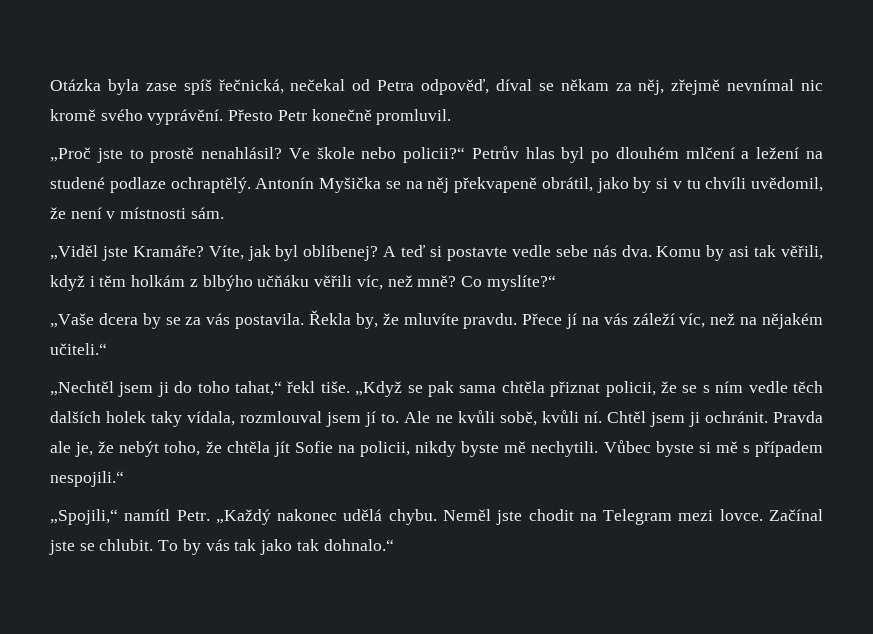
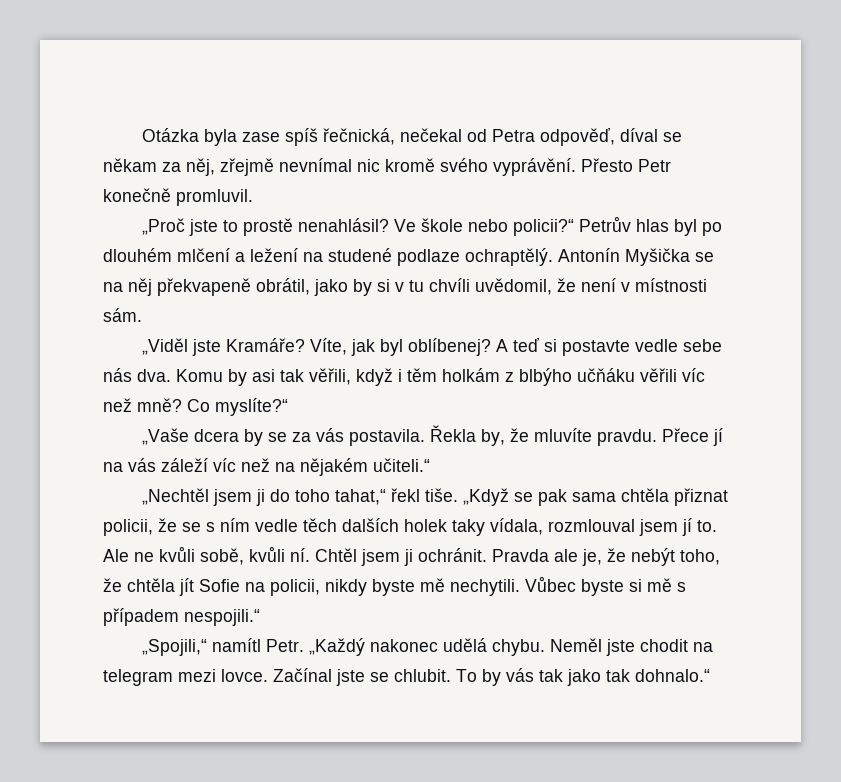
- Komu by asi tak věřili, když i těm holkám z blbýho učňáku věřili víc, než mně?
+ Komu by asi tak věřili, když i těm holkám z blbýho učňáku věřili víc než mně?
- Přece jí na vás záleží víc, než na nějakém učiteli.“
+ Přece jí na vás záleží víc než na nějakém učiteli.“
- Neměl jste chodit na Telegram mezi lovce.
+ Neměl jste chodit na telegram mezi lovce.

